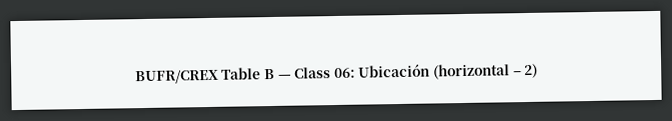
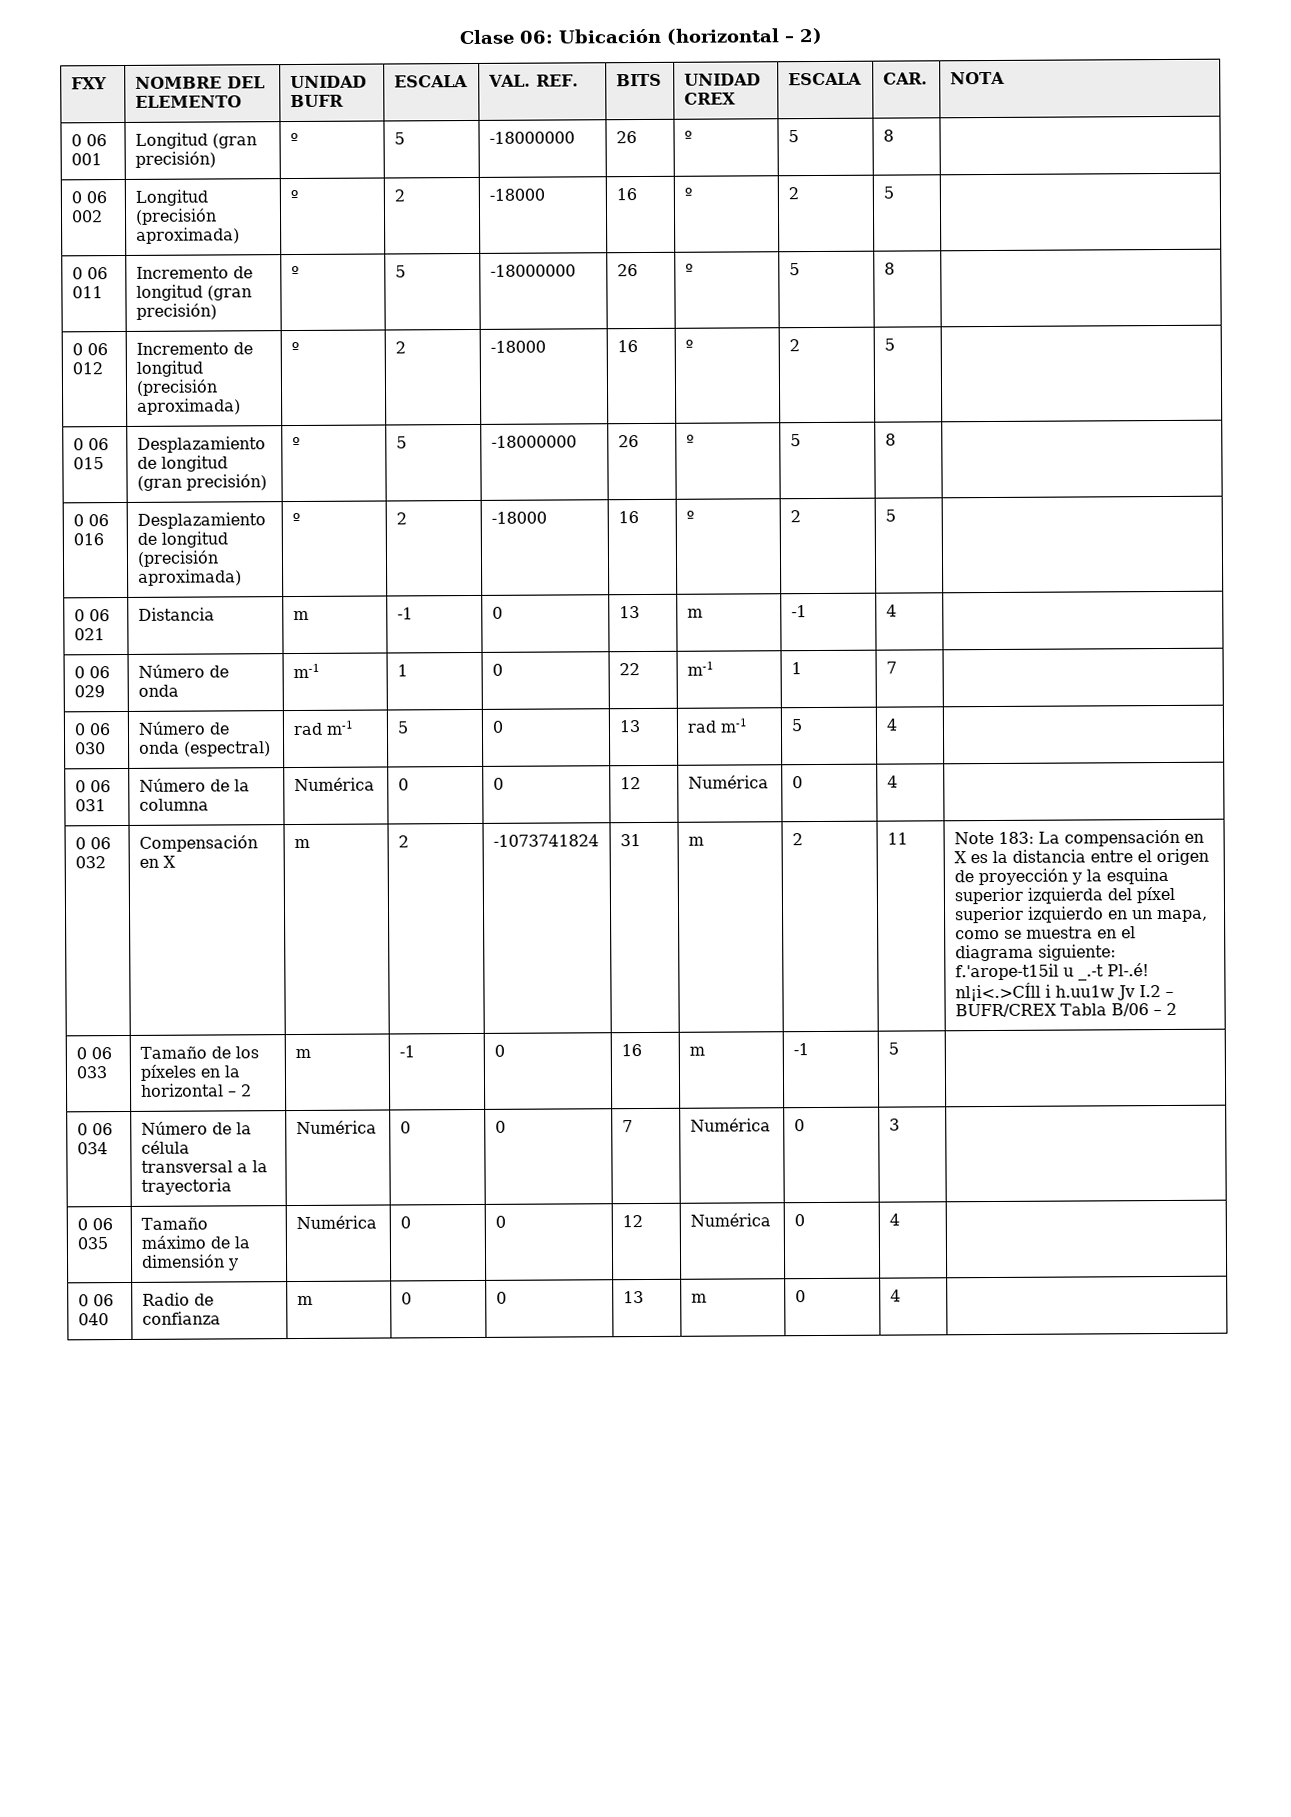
- BUFR/CREX Table B — Class 06: Ubicación (horizontal – 2)
+ Clase 06: Ubicación (horizontal – 2)
+ FXY | NOMBRE DEL ELEMENTO | UNIDAD BUFR | ESCALA | VAL. REF. | BITS | UNIDAD CREX | ESCALA | CAR. | NOTA
+ 0 06 001 | Longitud (gran precisión) | º | 5 | -18000000 | 26 | º | 5 | 8 |
+ 0 06 002 | Longitud (precisión aproximada) | º | 2 | -18000 | 16 | º | 2 | 5 |
+ 0 06 011 | Incremento de longitud (gran precisión) | º | 5 | -18000000 | 26 | º | 5 | 8 |
+ 0 06 012 | Incremento de longitud (precisión aproximada) | º | 2 | -18000 | 16 | º | 2 | 5 |
+ 0 06 015 | Desplazamiento de longitud (gran precisión) | º | 5 | -18000000 | 26 | º | 5 | 8 |
+ 0 06 016 | Desplazamiento de longitud (precisión aproximada) | º | 2 | -18000 | 16 | º | 2 | 5 |
+ 0 06 021 | Distancia | m | -1 | 0 | 13 | m | -1 | 4 |
+ 0 06 029 | Número de onda | m-1 | 1 | 0 | 22 | m-1 | 1 | 7 |
+ 0 06 030 | Número de onda (espectral) | rad m-1 | 5 | 0 | 13 | rad m-1 | 5 | 4 |
+ 0 06 031 | Número de la columna | Numérica | 0 | 0 | 12 | Numérica | 0 | 4 |
+ 0 06 032 | Compensación en X | m | 2 | -1073741824 | 31 | m | 2 | 11 | Note 183: La compensación en X es la distancia entre el origen de proyección y la esquina superior izquierda del píxel superior izquierdo en un mapa, como se muestra en el diagrama siguiente: f.'arope-t15il u _.-t Pl-.é! nl¡i<.>CÍll i h.uu1w Jv I.2 – BUFR/CREX Tabla B/06 – 2
+ 0 06 033 | Tamaño de los píxeles en la horizontal – 2 | m | -1 | 0 | 16 | m | -1 | 5 |
+ 0 06 034 | Número de la célula transversal a la trayectoria | Numérica | 0 | 0 | 7 | Numérica | 0 | 3 |
+ 0 06 035 | Tamaño máximo de la dimensión y | Numérica | 0 | 0 | 12 | Numérica | 0 | 4 |
+ 0 06 040 | Radio de confianza | m | 0 | 0 | 13 | m | 0 | 4 |

